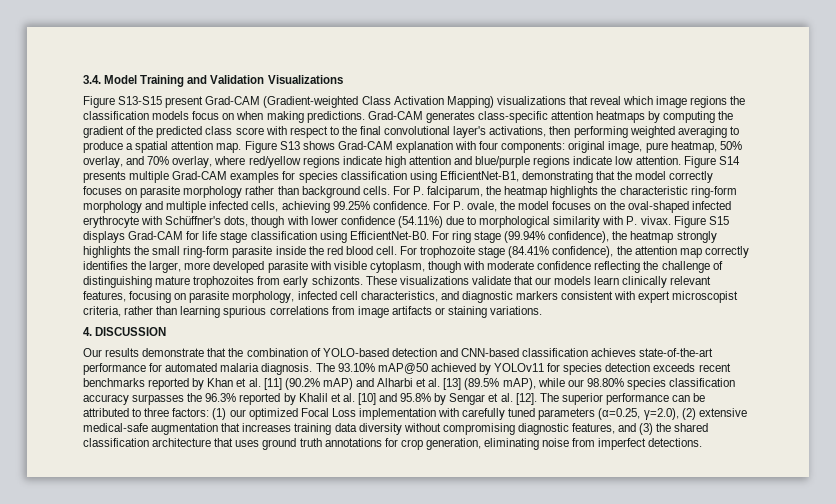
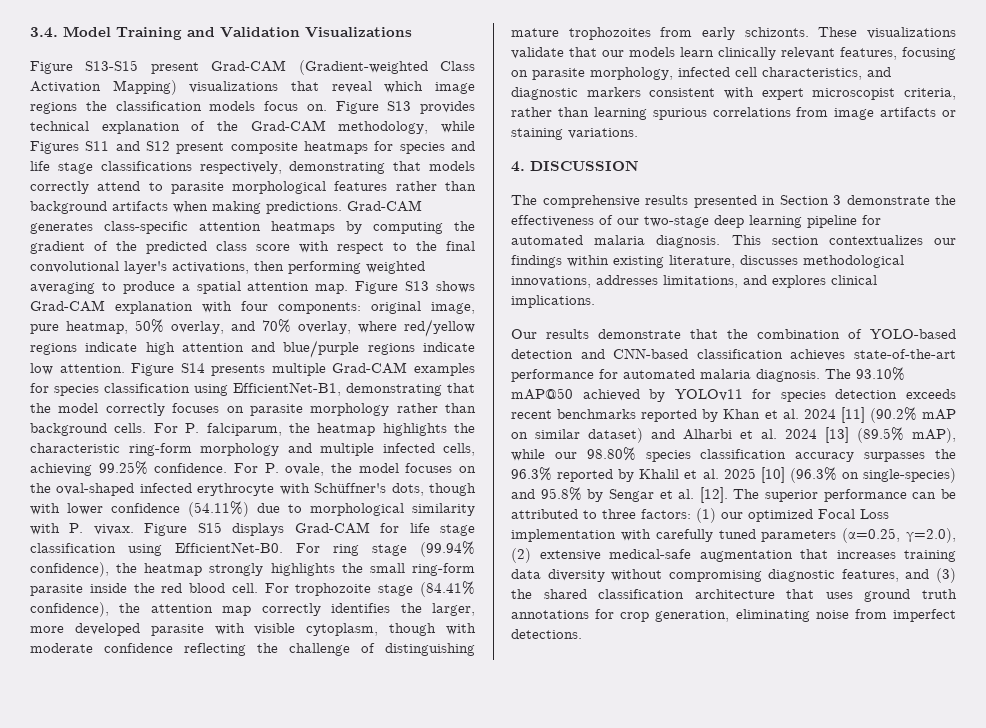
- Figure S13-S15 present Grad-CAM (Gradient-weighted Class Activation Mapping) visualizations that reveal which image regions the classification models focus on when making predictions.
+ Figure S13-S15 present Grad-CAM (Gradient-weighted Class Activation Mapping) visualizations that reveal which image regions the classification models focus on. Figure S13 provides technical explanation of the Grad-CAM methodology, while Figures S11 and S12 present composite heatmaps for species and life stage classifications respectively, demonstrating that models correctly attend to parasite morphological features rather than background artifacts when making predictions.
+ The comprehensive results presented in Section 3 demonstrate the effectiveness of our two-stage deep learning pipeline for automated malaria diagnosis. This section contextualizes our findings within existing literature, discusses methodological innovations, addresses limitations, and explores clinical implications.
- The 93.10% mAP@50 achieved by YOLOv11 for species detection exceeds recent benchmarks reported by Khan et al. [11] (90.2% mAP) and Alharbi et al. [13] (89.5% mAP), while our 98.80% species classification accuracy surpasses the 96.3% reported by Khalil et al. [10] and 95.8% by Sengar et al. [12].
+ The 93.10% mAP@50 achieved by YOLOv11 for species detection exceeds recent benchmarks reported by Khan et al. 2024 [11] (90.2% mAP on similar dataset) and Alharbi et al. 2024 [13] (89.5% mAP), while our 98.80% species classification accuracy surpasses the 96.3% reported by Khalil et al. 2025 [10] (96.3% on single-species) and 95.8% by Sengar et al. [12].

